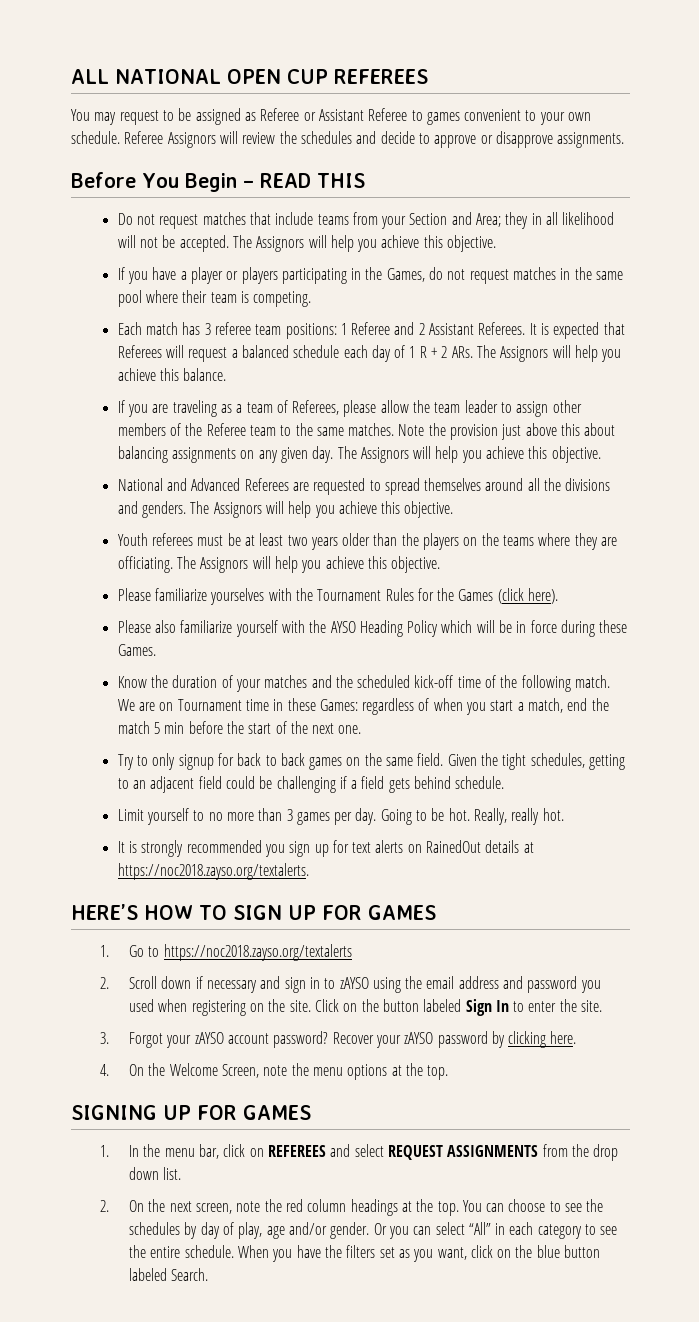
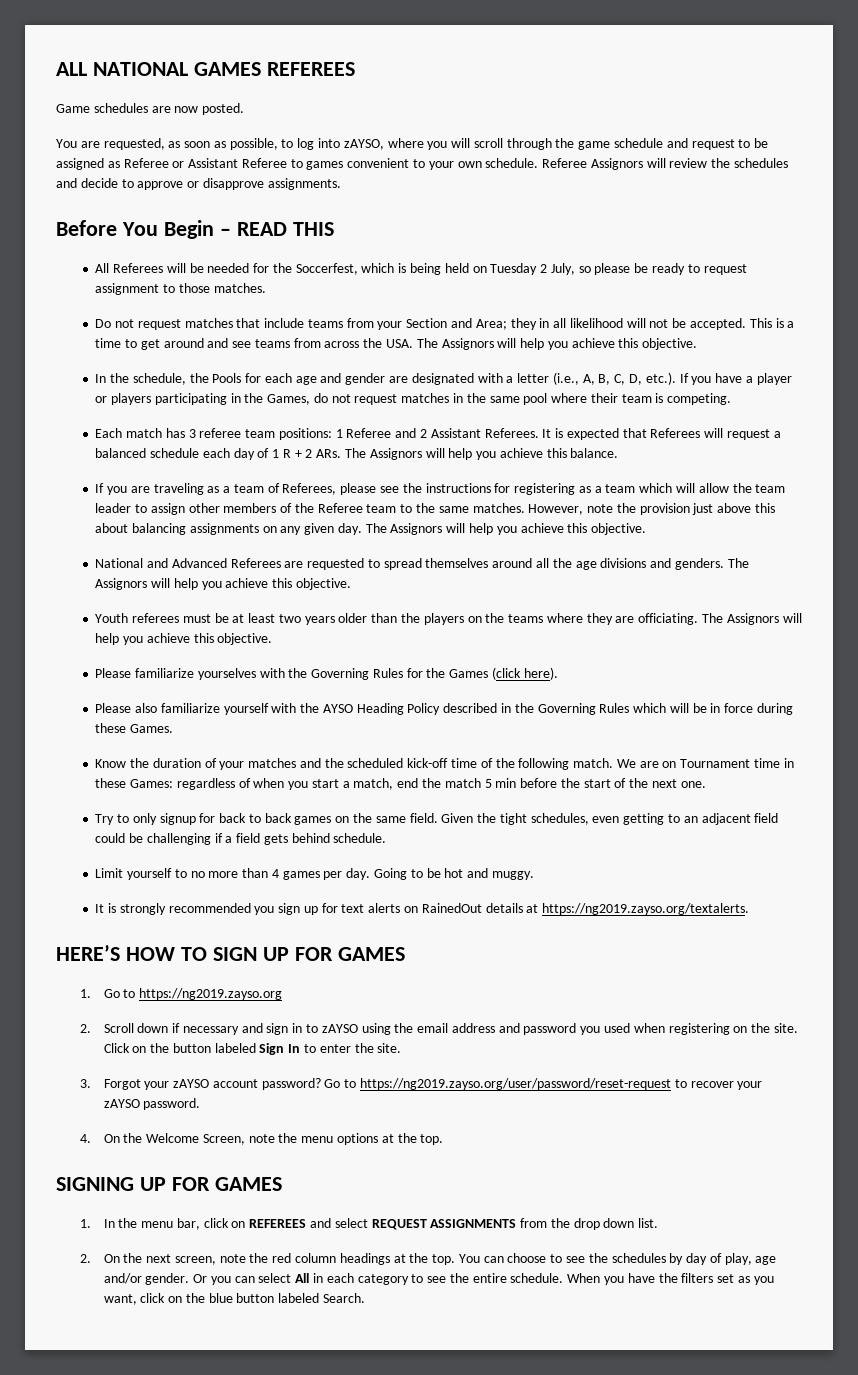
- ALL NATIONAL OPEN CUP REFEREES
+ ALL NATIONAL GAMES REFEREES
- You may request to be assigned as Referee or Assistant Referee to games convenient to your own schedule.
+ Game schedules are now posted.
+ You are requested, as soon as possible, to log into zAYSO, where you will scroll through the game schedule and request to be assigned as Referee or Assistant Referee to games convenient to your own schedule.
+ All Referees will be needed for the Soccerfest, which is being held on Tuesday 2 July, so please be ready to request assignment to those matches.
- Do not request matches that include teams from your Section and Area; they in all likelihood will not be accepted. The Assignors will help you achieve this objective.
- If you have a player or players participating in the Games, do not request matches in the same pool where their team is competing.
+ Do not request matches that include teams from your Section and Area; they in all likelihood will not be accepted. This is a time to get around and see teams from across the USA. The Assignors will help you achieve this objective.
+ In the schedule, the Pools for each age and gender are designated with a letter (i.e., A, B, C, D, etc.). If you have a player or players participating in the Games, do not request matches in the same pool where their team is competing.
- If you are traveling as a team of Referees, please allow the team leader to assign other members of the Referee team to the same matches.
+ If you are traveling as a team of Referees, please see the instructions for registering as a team which will allow the team leader to assign other members of the Referee team to the same matches.
- Note the provision just above this about balancing assignments on any given day.
+ However, note the provision just above this about balancing assignments on any given day.
- National and Advanced Referees are requested to spread themselves around all the divisions and genders.
+ National and Advanced Referees are requested to spread themselves around all the age divisions and genders.
- Please familiarize yourselves with the Tournament Rules for the Games (click here).
+ Please familiarize yourselves with the Governing Rules for the Games (click here).
- Please also familiarize yourself with the AYSO Heading Policy which will be in force during these Games.
+ Please also familiarize yourself with the AYSO Heading Policy described in the Governing Rules which will be in force during these Games.
- Given the tight schedules, getting to an adjacent field could be challenging if a field gets behind schedule.
+ Given the tight schedules, even getting to an adjacent field could be challenging if a field gets behind schedule.
- Limit yourself to no more than 3 games per day.
+ Limit yourself to no more than 4 games per day.
- Going to be hot. Really, really hot.
+ Going to be hot and muggy.
- It is strongly recommended you sign up for text alerts on RainedOut details at https://noc2018.zayso.org/textalerts.
+ It is strongly recommended you sign up for text alerts on RainedOut details at https://ng2019.zayso.org/textalerts.
- 1. Go to https://noc2018.zayso.org/textalerts
+ 1. Go to https://ng2019.zayso.org
- Recover your zAYSO password by clicking here.
+ Go to https://ng2019.zayso.org/user/password/reset-request to recover your zAYSO password.
- Or you can select “All” in each category to see the entire schedule.
+ Or you can select All in each category to see the entire schedule.

